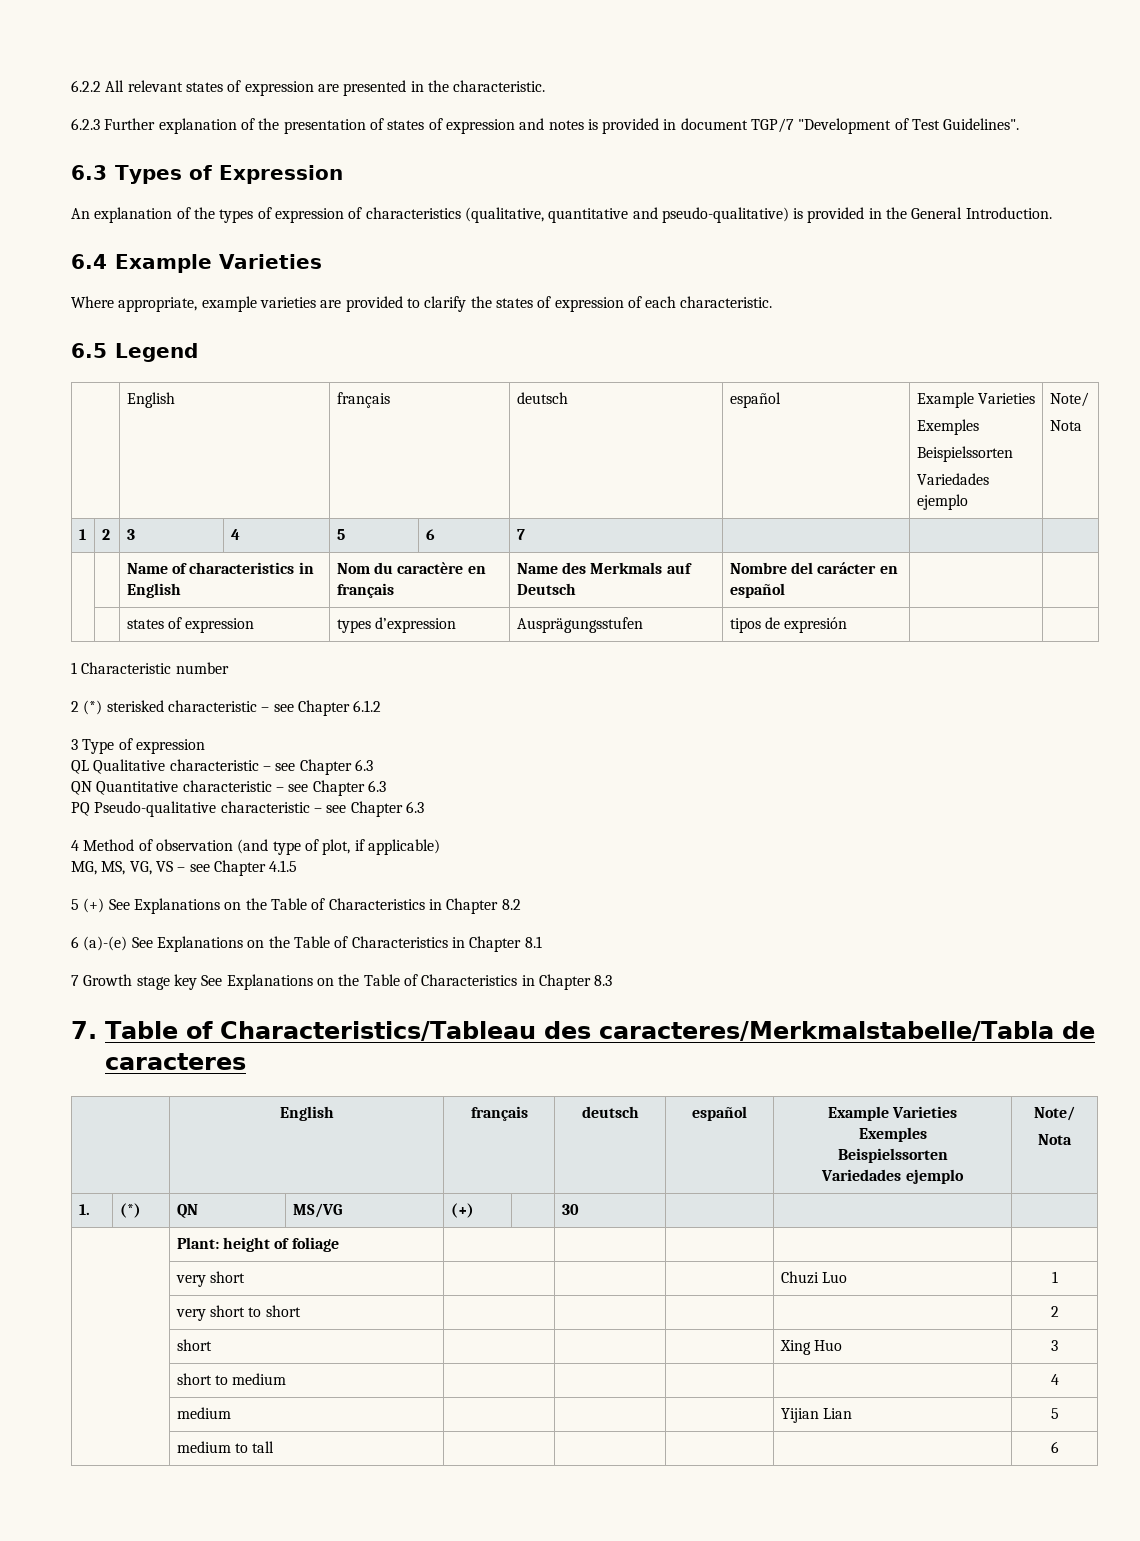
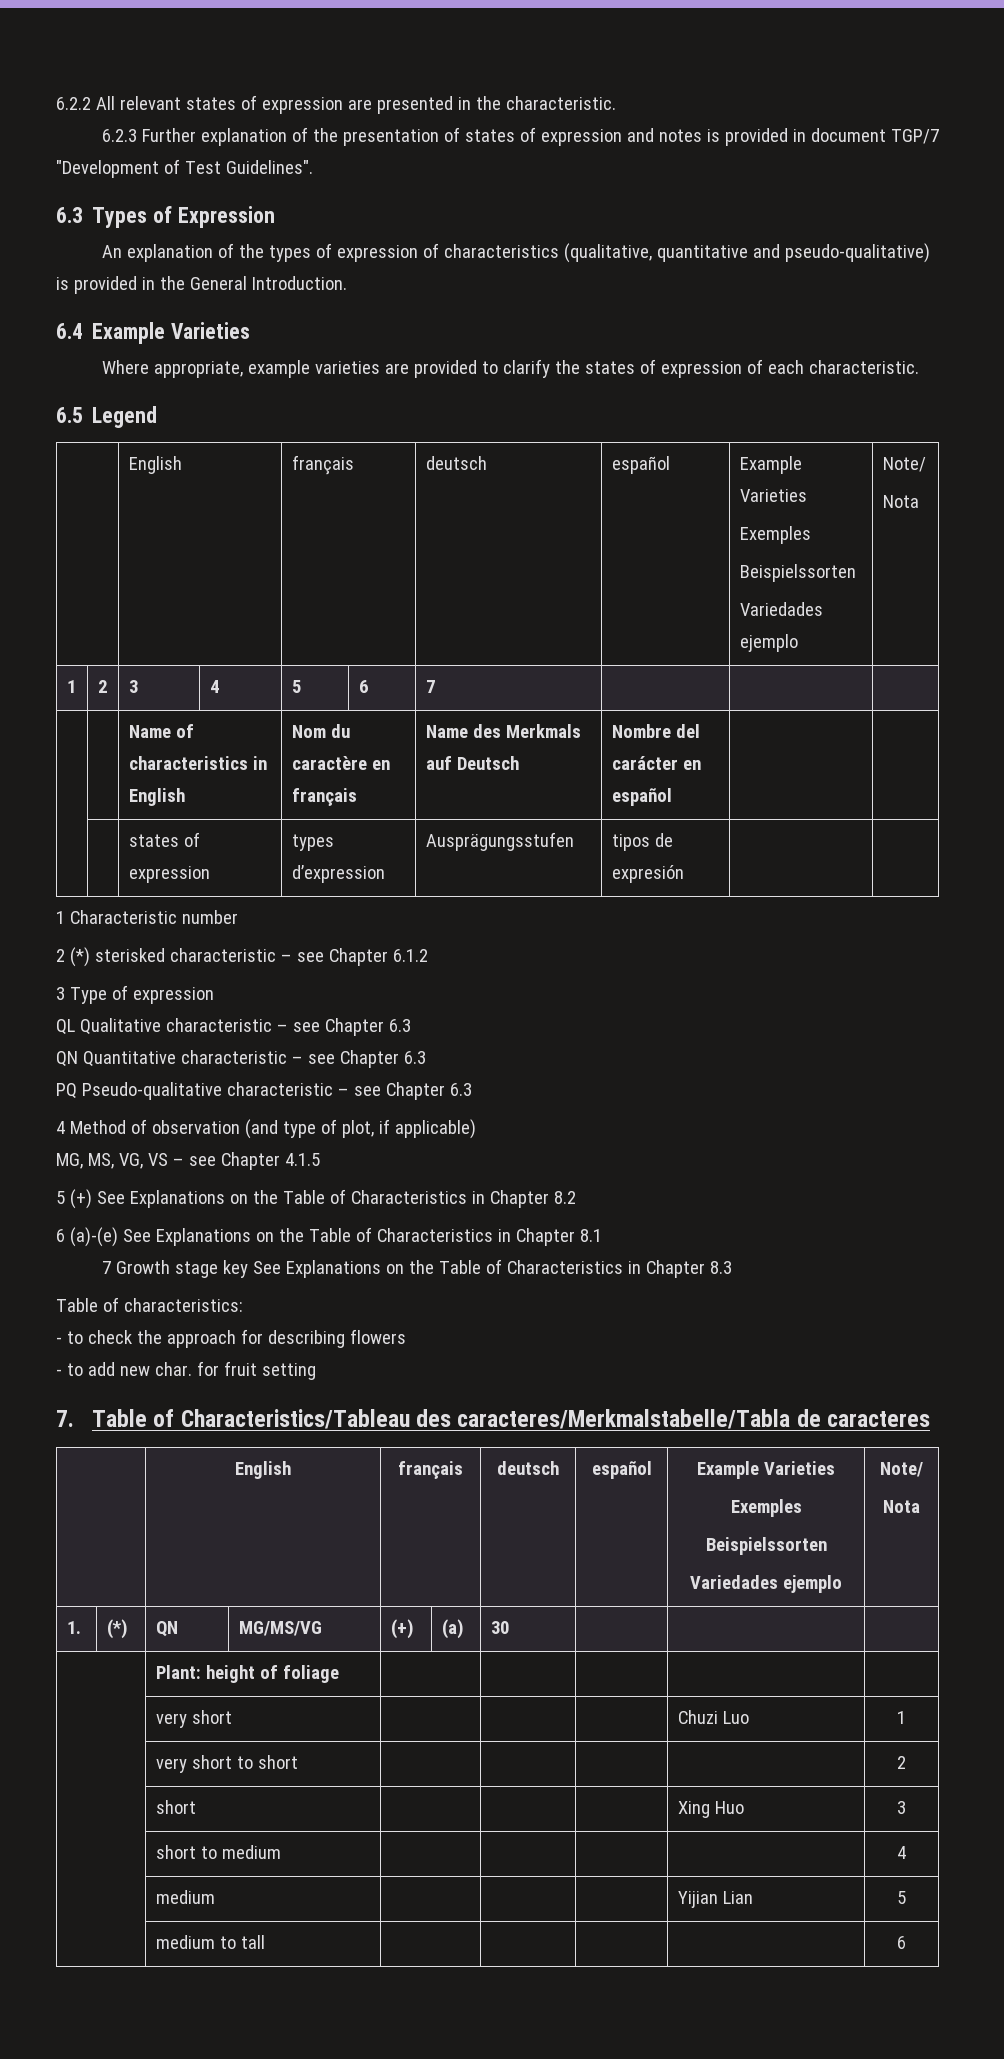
+ Table of characteristics:
+ - to check the approach for describing flowers
+ - to add new char. for fruit setting
- 1. | (*) | QN | MS/VG | (+) | | 30 | | |
+ 1. | (*) | QN | MG/MS/VG | (+) | (a) | 30 | | |

